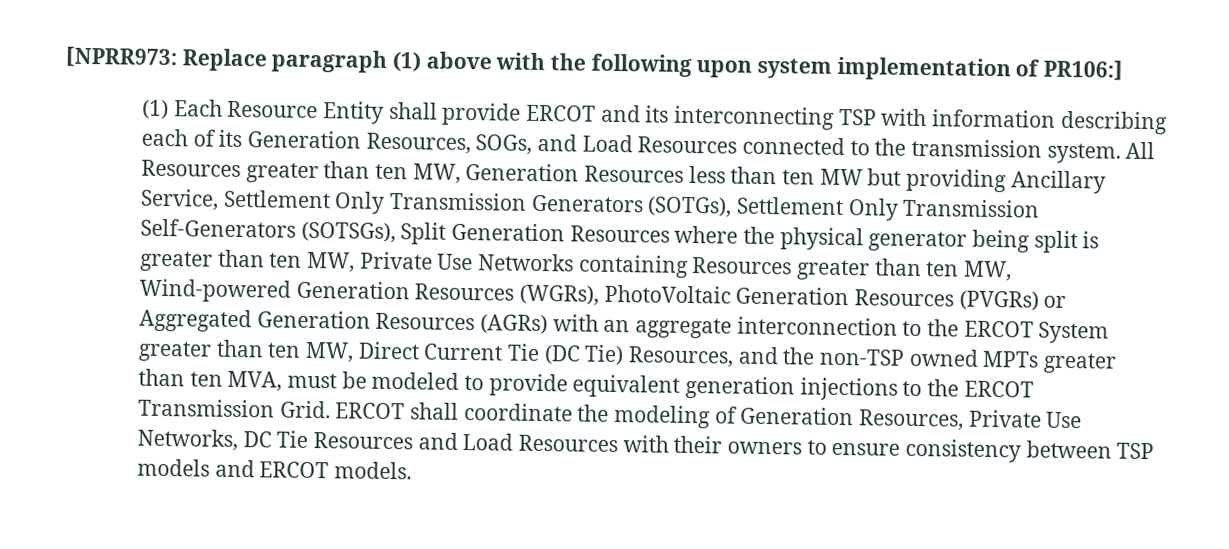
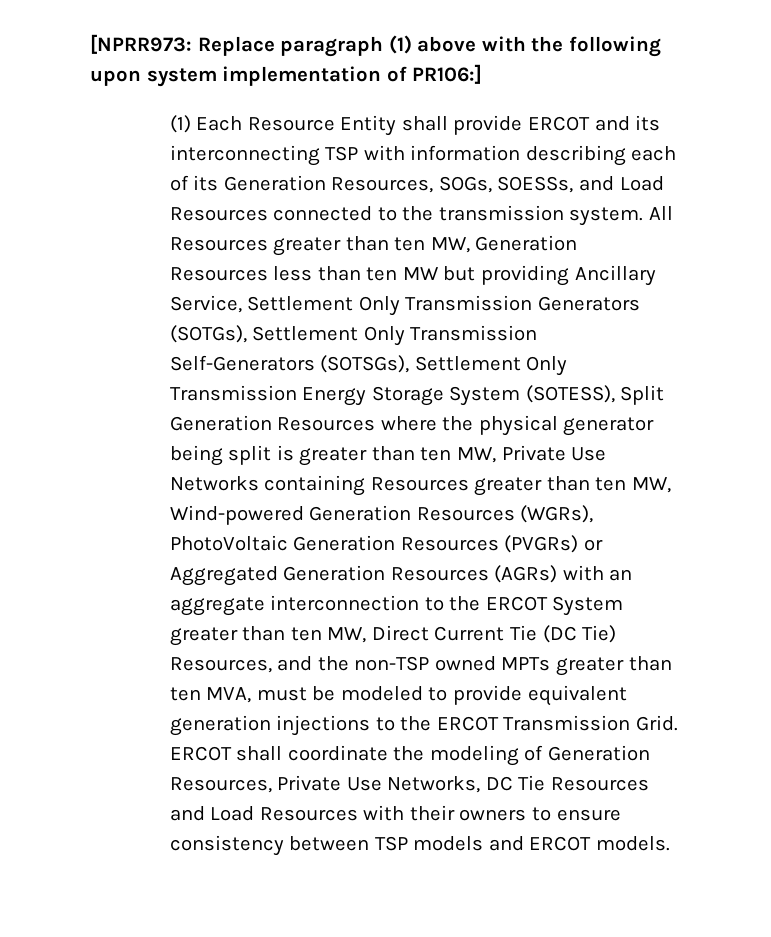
- (1) Each Resource Entity shall provide ERCOT and its interconnecting TSP with information describing each of its Generation Resources, SOGs, and Load Resources connected to the transmission system.
+ (1) Each Resource Entity shall provide ERCOT and its interconnecting TSP with information describing each of its Generation Resources, SOGs, SOESSs, and Load Resources connected to the transmission system.
- All Resources greater than ten MW, Generation Resources less than ten MW but providing Ancillary Service, Settlement Only Transmission Generators (SOTGs), Settlement Only Transmission Self-Generators (SOTSGs), Split Generation Resources where the physical generator being split is greater than ten MW, Private Use Networks containing Resources greater than ten MW, Wind-powered Generation Resources (WGRs), PhotoVoltaic Generation Resources (PVGRs) or Aggregated Generation Resources (AGRs) with an aggregate interconnection to the ERCOT System greater than ten MW, Direct Current Tie (DC Tie) Resources, and the non-TSP owned MPTs greater than ten MVA, must be modeled to provide equivalent generation injections to the ERCOT Transmission Grid.
+ All Resources greater than ten MW, Generation Resources less than ten MW but providing Ancillary Service, Settlement Only Transmission Generators (SOTGs), Settlement Only Transmission Self-Generators (SOTSGs), Settlement Only Transmission Energy Storage System (SOTESS), Split Generation Resources where the physical generator being split is greater than ten MW, Private Use Networks containing Resources greater than ten MW, Wind-powered Generation Resources (WGRs), PhotoVoltaic Generation Resources (PVGRs) or Aggregated Generation Resources (AGRs) with an aggregate interconnection to the ERCOT System greater than ten MW, Direct Current Tie (DC Tie) Resources, and the non-TSP owned MPTs greater than ten MVA, must be modeled to provide equivalent generation injections to the ERCOT Transmission Grid.

